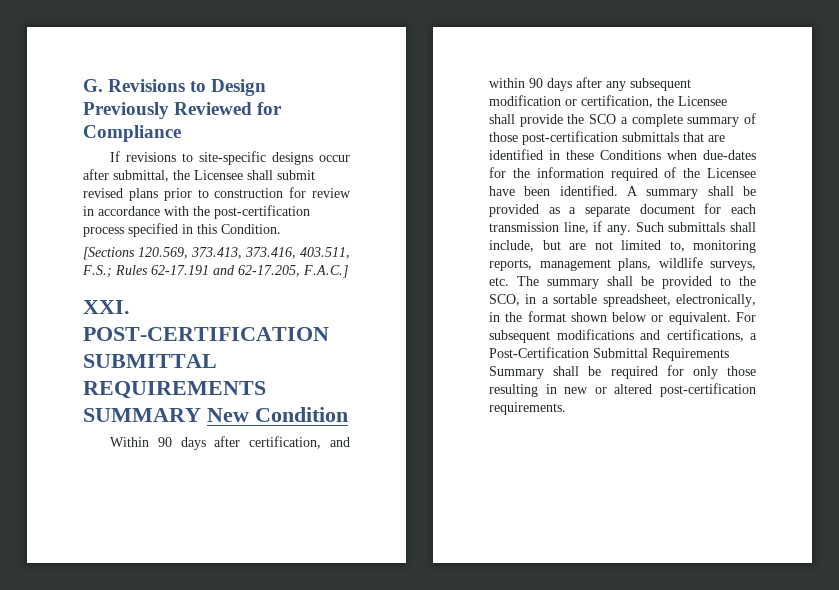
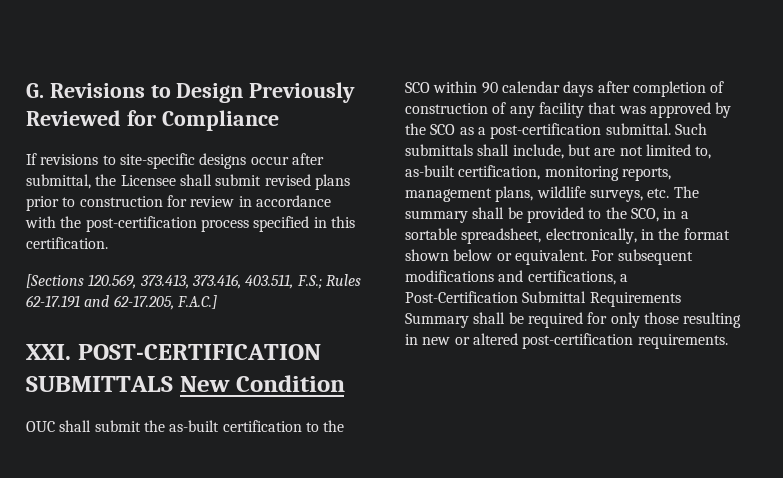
- If revisions to site-specific designs occur after submittal, the Licensee shall submit revised plans prior to construction for review in accordance with the post-certification process specified in this Condition.
+ If revisions to site-specific designs occur after submittal, the Licensee shall submit revised plans prior to construction for review in accordance with the post-certification process specified in this certification.
- XXI. POST-CERTIFICATION SUBMITTAL REQUIREMENTS SUMMARY New Condition
+ XXI. POST-CERTIFICATION SUBMITTALS New Condition
- Within 90 days after certification, and within 90 days after any subsequent modification or certification, the Licensee shall provide the SCO a complete summary of those post-certification submittals that are identified in these Conditions when due-dates for the information required of the Licensee have been identified. A summary shall be provided as a separate document for each transmission line, if any.
+ OUC shall submit the as-built certification to the SCO within 90 calendar days after completion of construction of any facility that was approved by the SCO as a post-certification submittal.
- Such submittals shall include, but are not limited to, monitoring reports, management plans, wildlife surveys, etc. The summary shall be provided to the SCO, in a sortable spreadsheet, electronically, in the format shown below or equivalent.
+ Such submittals shall include, but are not limited to, as-built certification, monitoring reports, management plans, wildlife surveys, etc. The summary shall be provided to the SCO, in a sortable spreadsheet, electronically, in the format shown below or equivalent.

